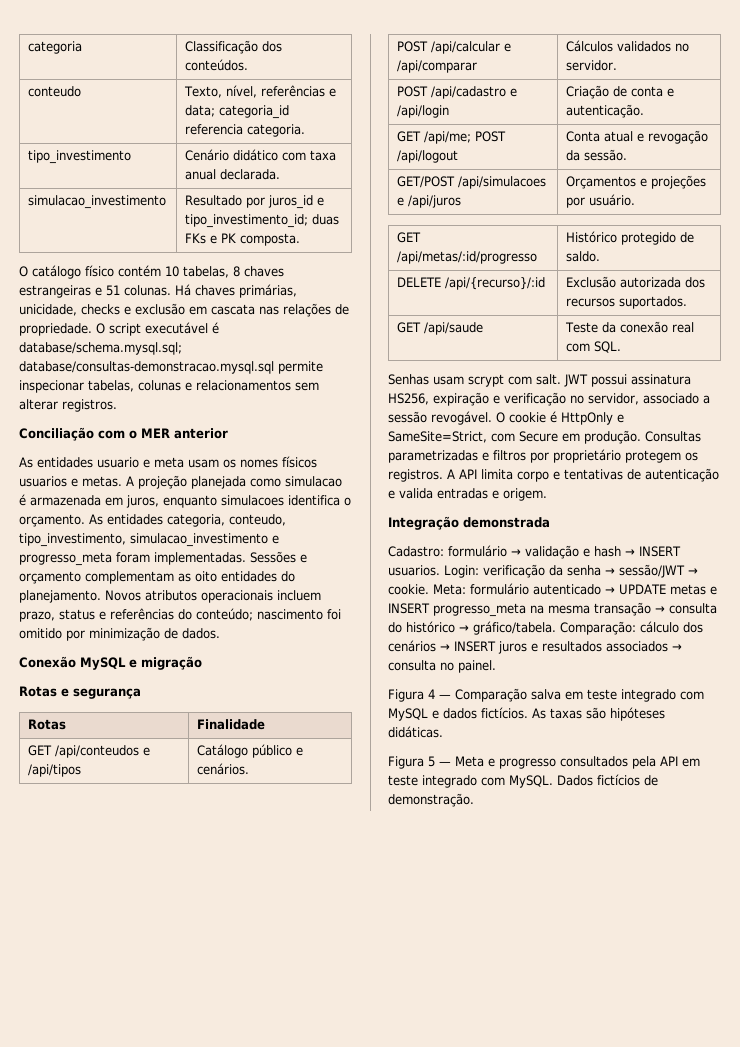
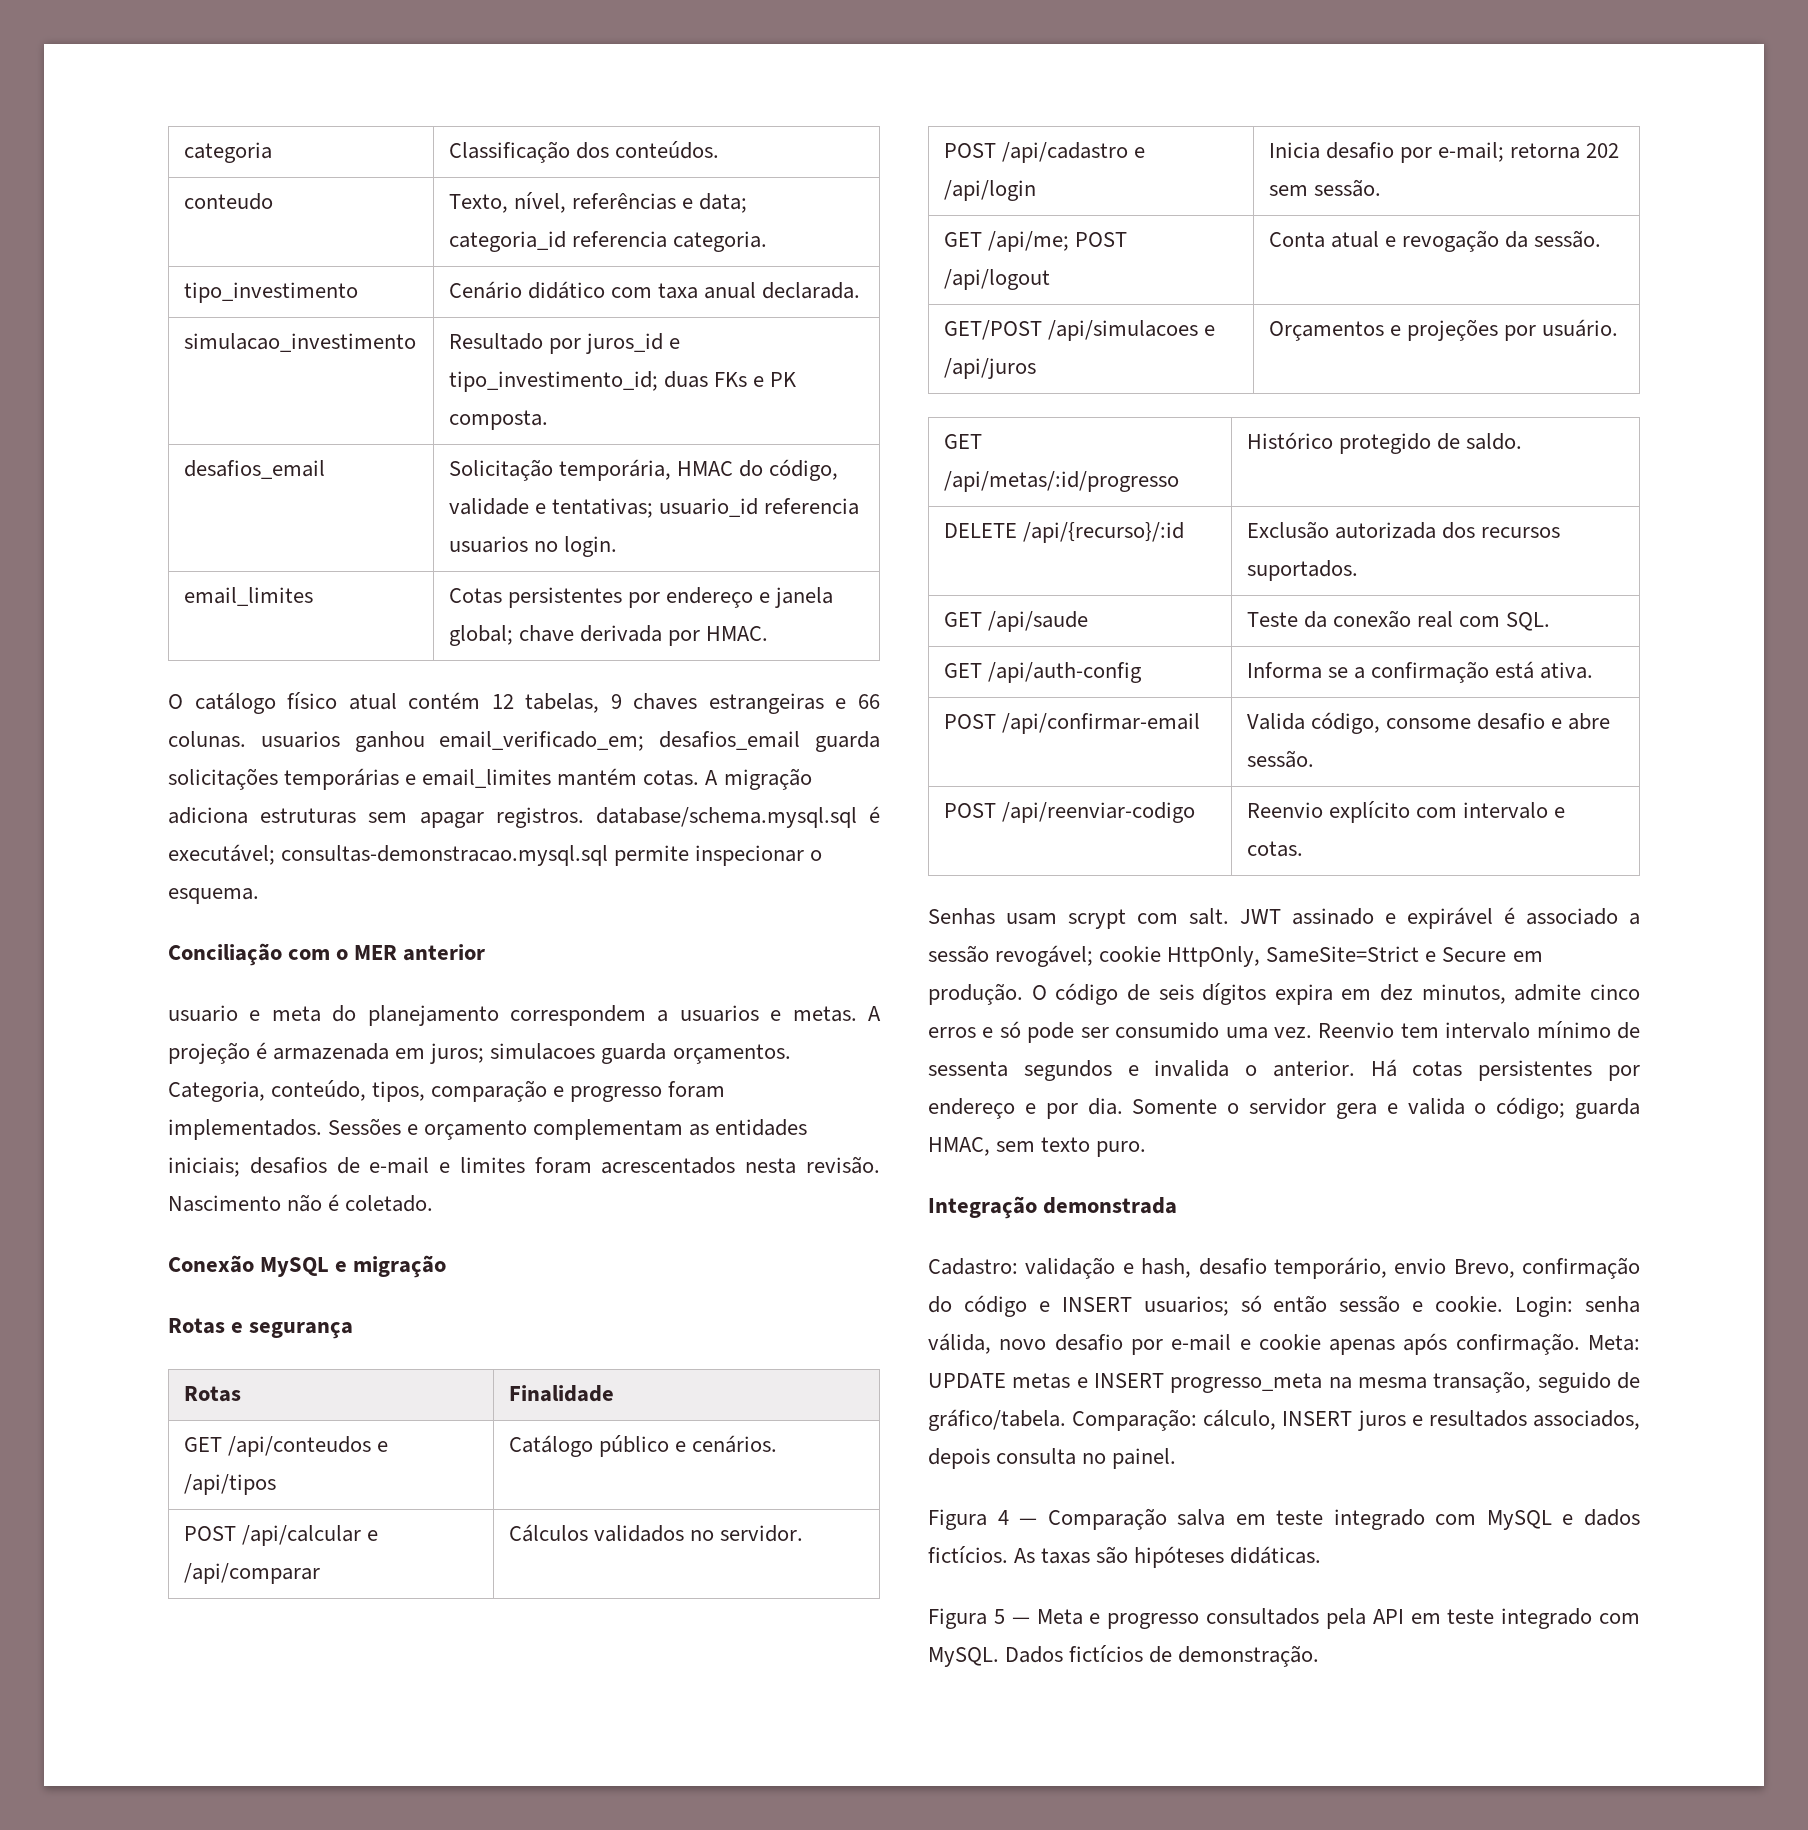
- O catálogo físico contém 10 tabelas, 8 chaves estrangeiras e 51 colunas. Há chaves primárias, unicidade, checks e exclusão em cascata nas relações de propriedade. O script executável é database/schema.mysql.sql; database/consultas-demonstracao.mysql.sql permite inspecionar tabelas, colunas e relacionamentos sem alterar registros.
+ desafios_email | Solicitação temporária, HMAC do código, validade e tentativas; usuario_id referencia usuarios no login.
+ email_limites | Cotas persistentes por endereço e janela global; chave derivada por HMAC.
+ O catálogo físico atual contém 12 tabelas, 9 chaves estrangeiras e 66 colunas. usuarios ganhou email_verificado_em; desafios_email guarda solicitações temporárias e email_limites mantém cotas. A migração adiciona estruturas sem apagar registros. database/schema.mysql.sql é executável; consultas-demonstracao.mysql.sql permite inspecionar o esquema.
- As entidades usuario e meta usam os nomes físicos usuarios e metas.
+ usuario e meta do planejamento correspondem a usuarios e metas.
- A projeção planejada como simulacao é armazenada em juros, enquanto simulacoes identifica o orçamento. As entidades categoria, conteudo, tipo_investimento, simulacao_investimento e progresso_meta foram implementadas.
+ A projeção é armazenada em juros; simulacoes guarda orçamentos. Categoria, conteúdo, tipos, comparação e progresso foram implementados.
- Sessões e orçamento complementam as oito entidades do planejamento. Novos atributos operacionais incluem prazo, status e referências do conteúdo; nascimento foi omitido por minimização de dados.
+ Sessões e orçamento complementam as entidades iniciais; desafios de e-mail e limites foram acrescentados nesta revisão. Nascimento não é coletado.
- POST /api/cadastro e /api/login | Criação de conta e autenticação.
+ POST /api/cadastro e /api/login | Inicia desafio por e-mail; retorna 202 sem sessão.
+ GET /api/auth-config | Informa se a confirmação está ativa.
+ POST /api/confirmar-email | Valida código, consome desafio e abre sessão.
+ POST /api/reenviar-codigo | Reenvio explícito com intervalo e cotas.
- JWT possui assinatura HS256, expiração e verificação no servidor, associado a sessão revogável. O cookie é HttpOnly e SameSite=Strict, com Secure em produção. Consultas parametrizadas e filtros por proprietário protegem os registros. A API limita corpo e tentativas de autenticação e valida entradas e origem.
+ JWT assinado e expirável é associado a sessão revogável; cookie HttpOnly, SameSite=Strict e Secure em produção. O código de seis dígitos expira em dez minutos, admite cinco erros e só pode ser consumido uma vez. Reenvio tem intervalo mínimo de sessenta segundos e invalida o anterior. Há cotas persistentes por endereço e por dia. Somente o servidor gera e valida o código; guarda HMAC, sem texto puro.
  Integração demonstrada
- Cadastro: formulário → validação e hash → INSERT usuarios. Login: verificação da senha → sessão/JWT → cookie. Meta: formulário autenticado → UPDATE metas e INSERT progresso_meta na mesma transação → consulta do histórico → gráfico/tabela. Comparação: cálculo dos cenários → INSERT juros e resultados associados → consulta no painel.
+ Cadastro: validação e hash, desafio temporário, envio Brevo, confirmação do código e INSERT usuarios; só então sessão e cookie. Login: senha válida, novo desafio por e-mail e cookie apenas após confirmação. Meta: UPDATE metas e INSERT progresso_meta na mesma transação, seguido de gráfico/tabela. Comparação: cálculo, INSERT juros e resultados associados, depois consulta no painel.

